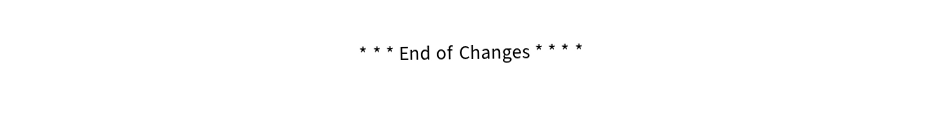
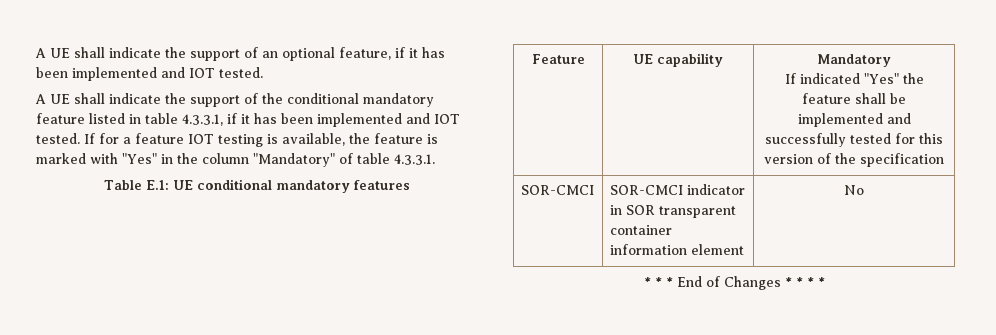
+ A UE shall indicate the support of an optional feature, if it has been implemented and IOT tested.
+ A UE shall indicate the support of the conditional mandatory feature listed in table 4.3.3.1, if it has been implemented and IOT tested. If for a feature IOT testing is available, the feature is marked with "Yes" in the column "Mandatory" of table 4.3.3.1.
+ Table E.1: UE conditional mandatory features
+ Feature | UE capability | Mandatory
+ If indicated "Yes" the feature shall be implemented and successfully tested for this version of the specification
+ SOR-CMCI | SOR-CMCI indicator in SOR transparent container information element | No

